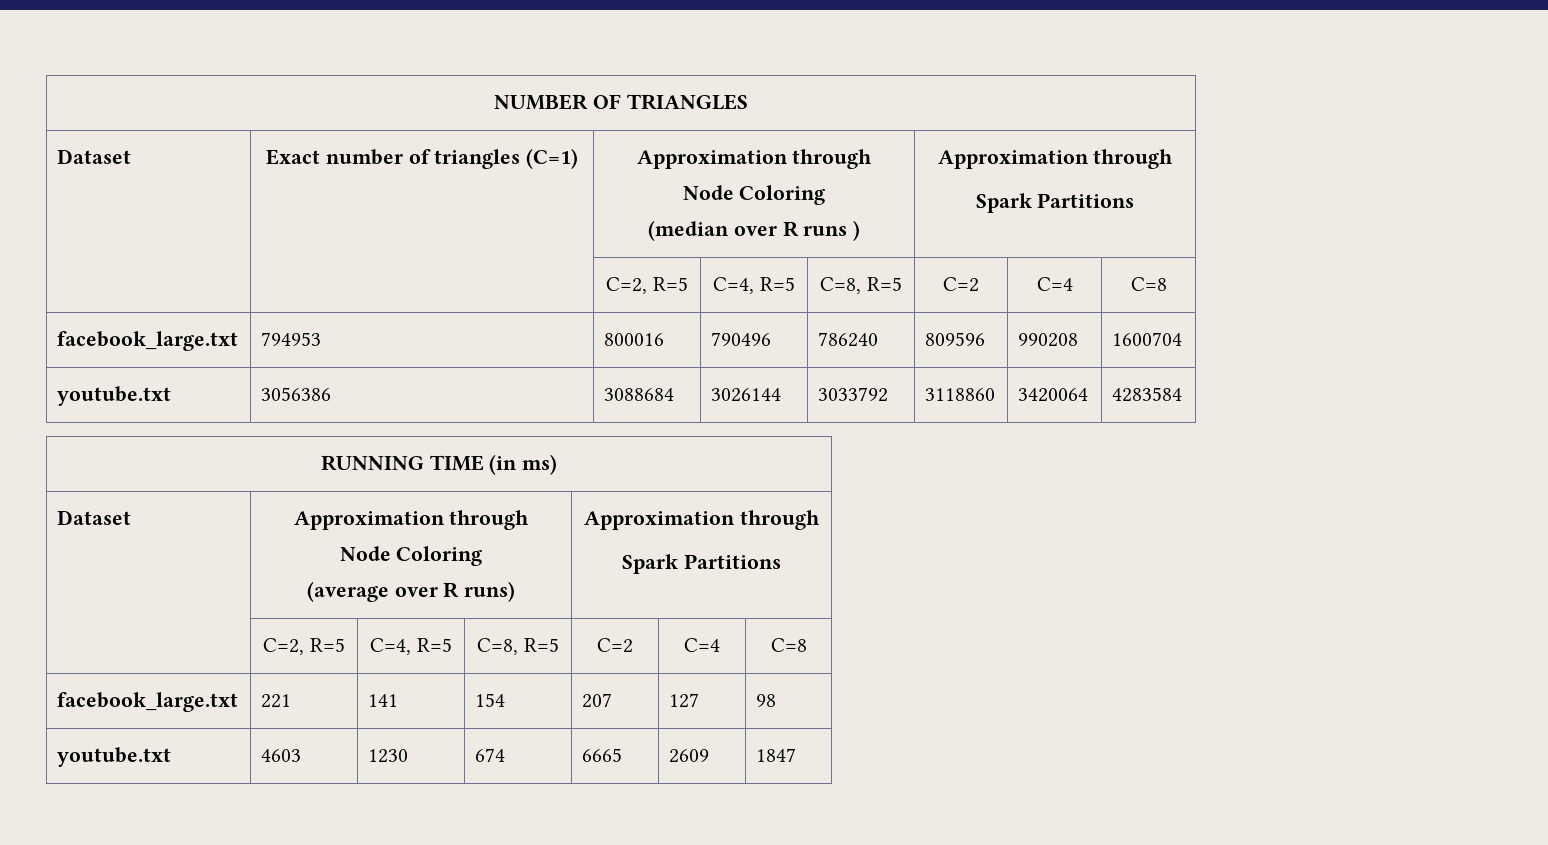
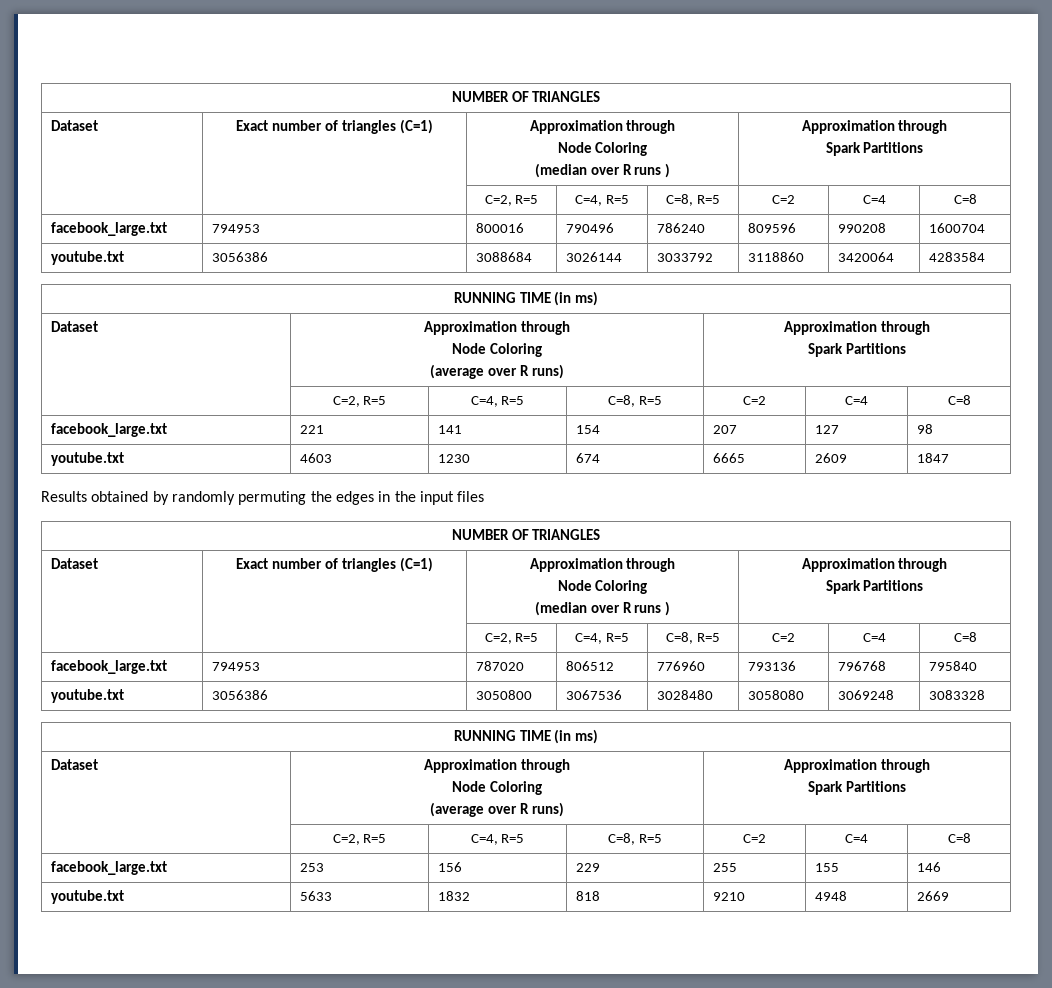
+ Results obtained by randomly permuting the edges in the input files
+ NUMBER OF TRIANGLES
+ Dataset | Exact number of triangles (C=1) | Approximation through
+ Node Coloring
+ (median over R runs ) | Approximation through
+ Spark Partitions
+ | | C=2, R=5 | C=4, R=5 | C=8, R=5 | C=2 | C=4 | C=8
+ facebook_large.txt | 794953 | 787020 | 806512 | 776960 | 793136 | 796768 | 795840
+ youtube.txt | 3056386 | 3050800 | 3067536 | 3028480 | 3058080 | 3069248 | 3083328
+ RUNNING TIME (in ms)
+ Dataset | Approximation through
+ Node Coloring
+ (average over R runs) | Approximation through
+ Spark Partitions
+ | C=2, R=5 | C=4, R=5 | C=8, R=5 | C=2 | C=4 | C=8
+ facebook_large.txt | 253 | 156 | 229 | 255 | 155 | 146
+ youtube.txt | 5633 | 1832 | 818 | 9210 | 4948 | 2669

